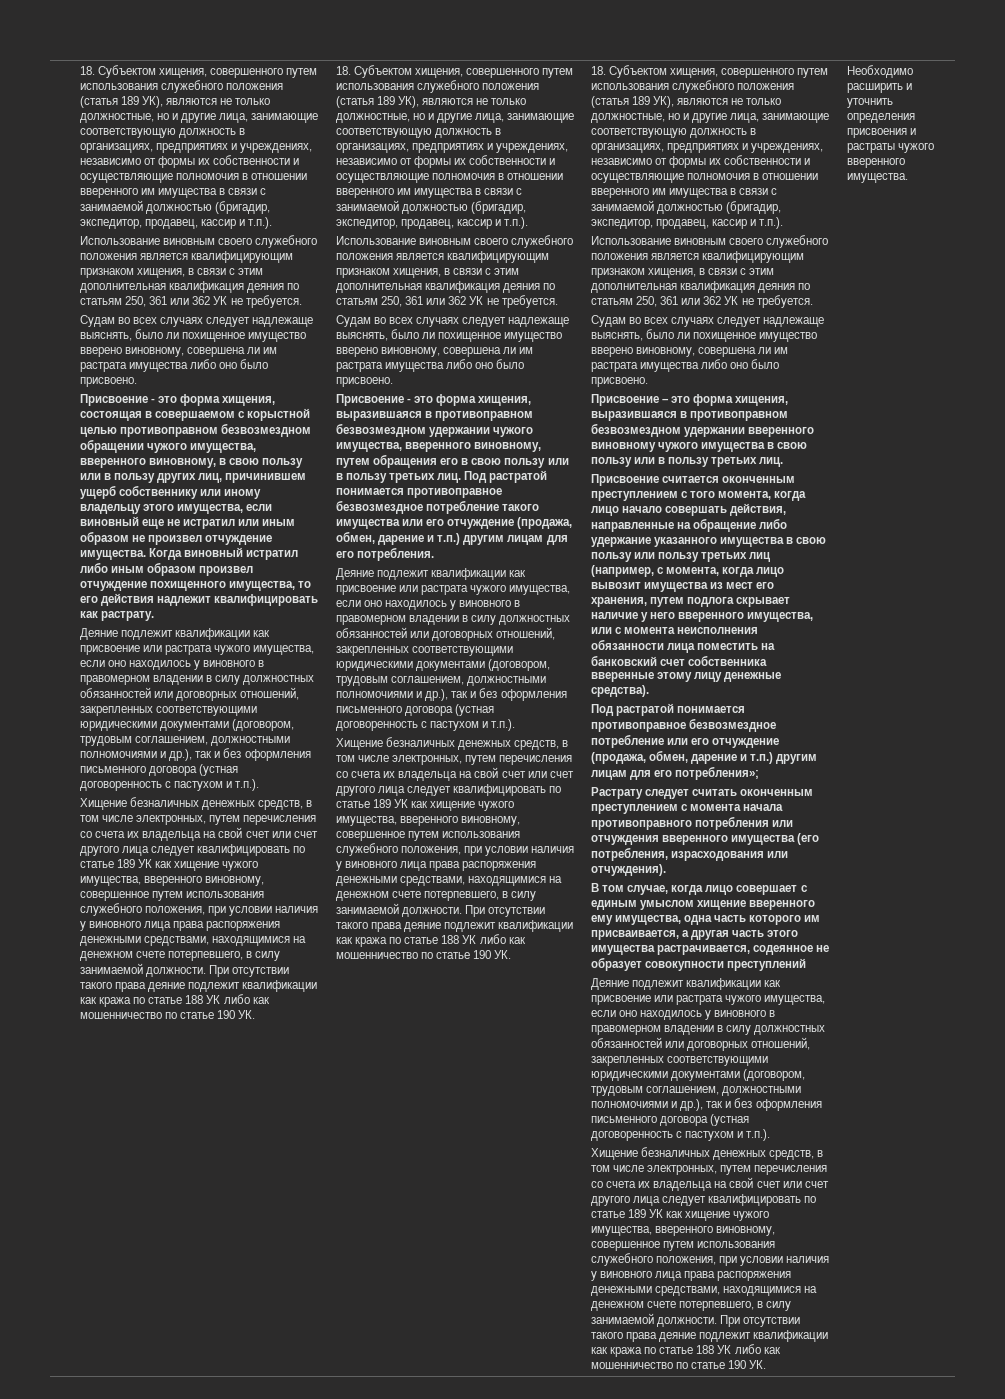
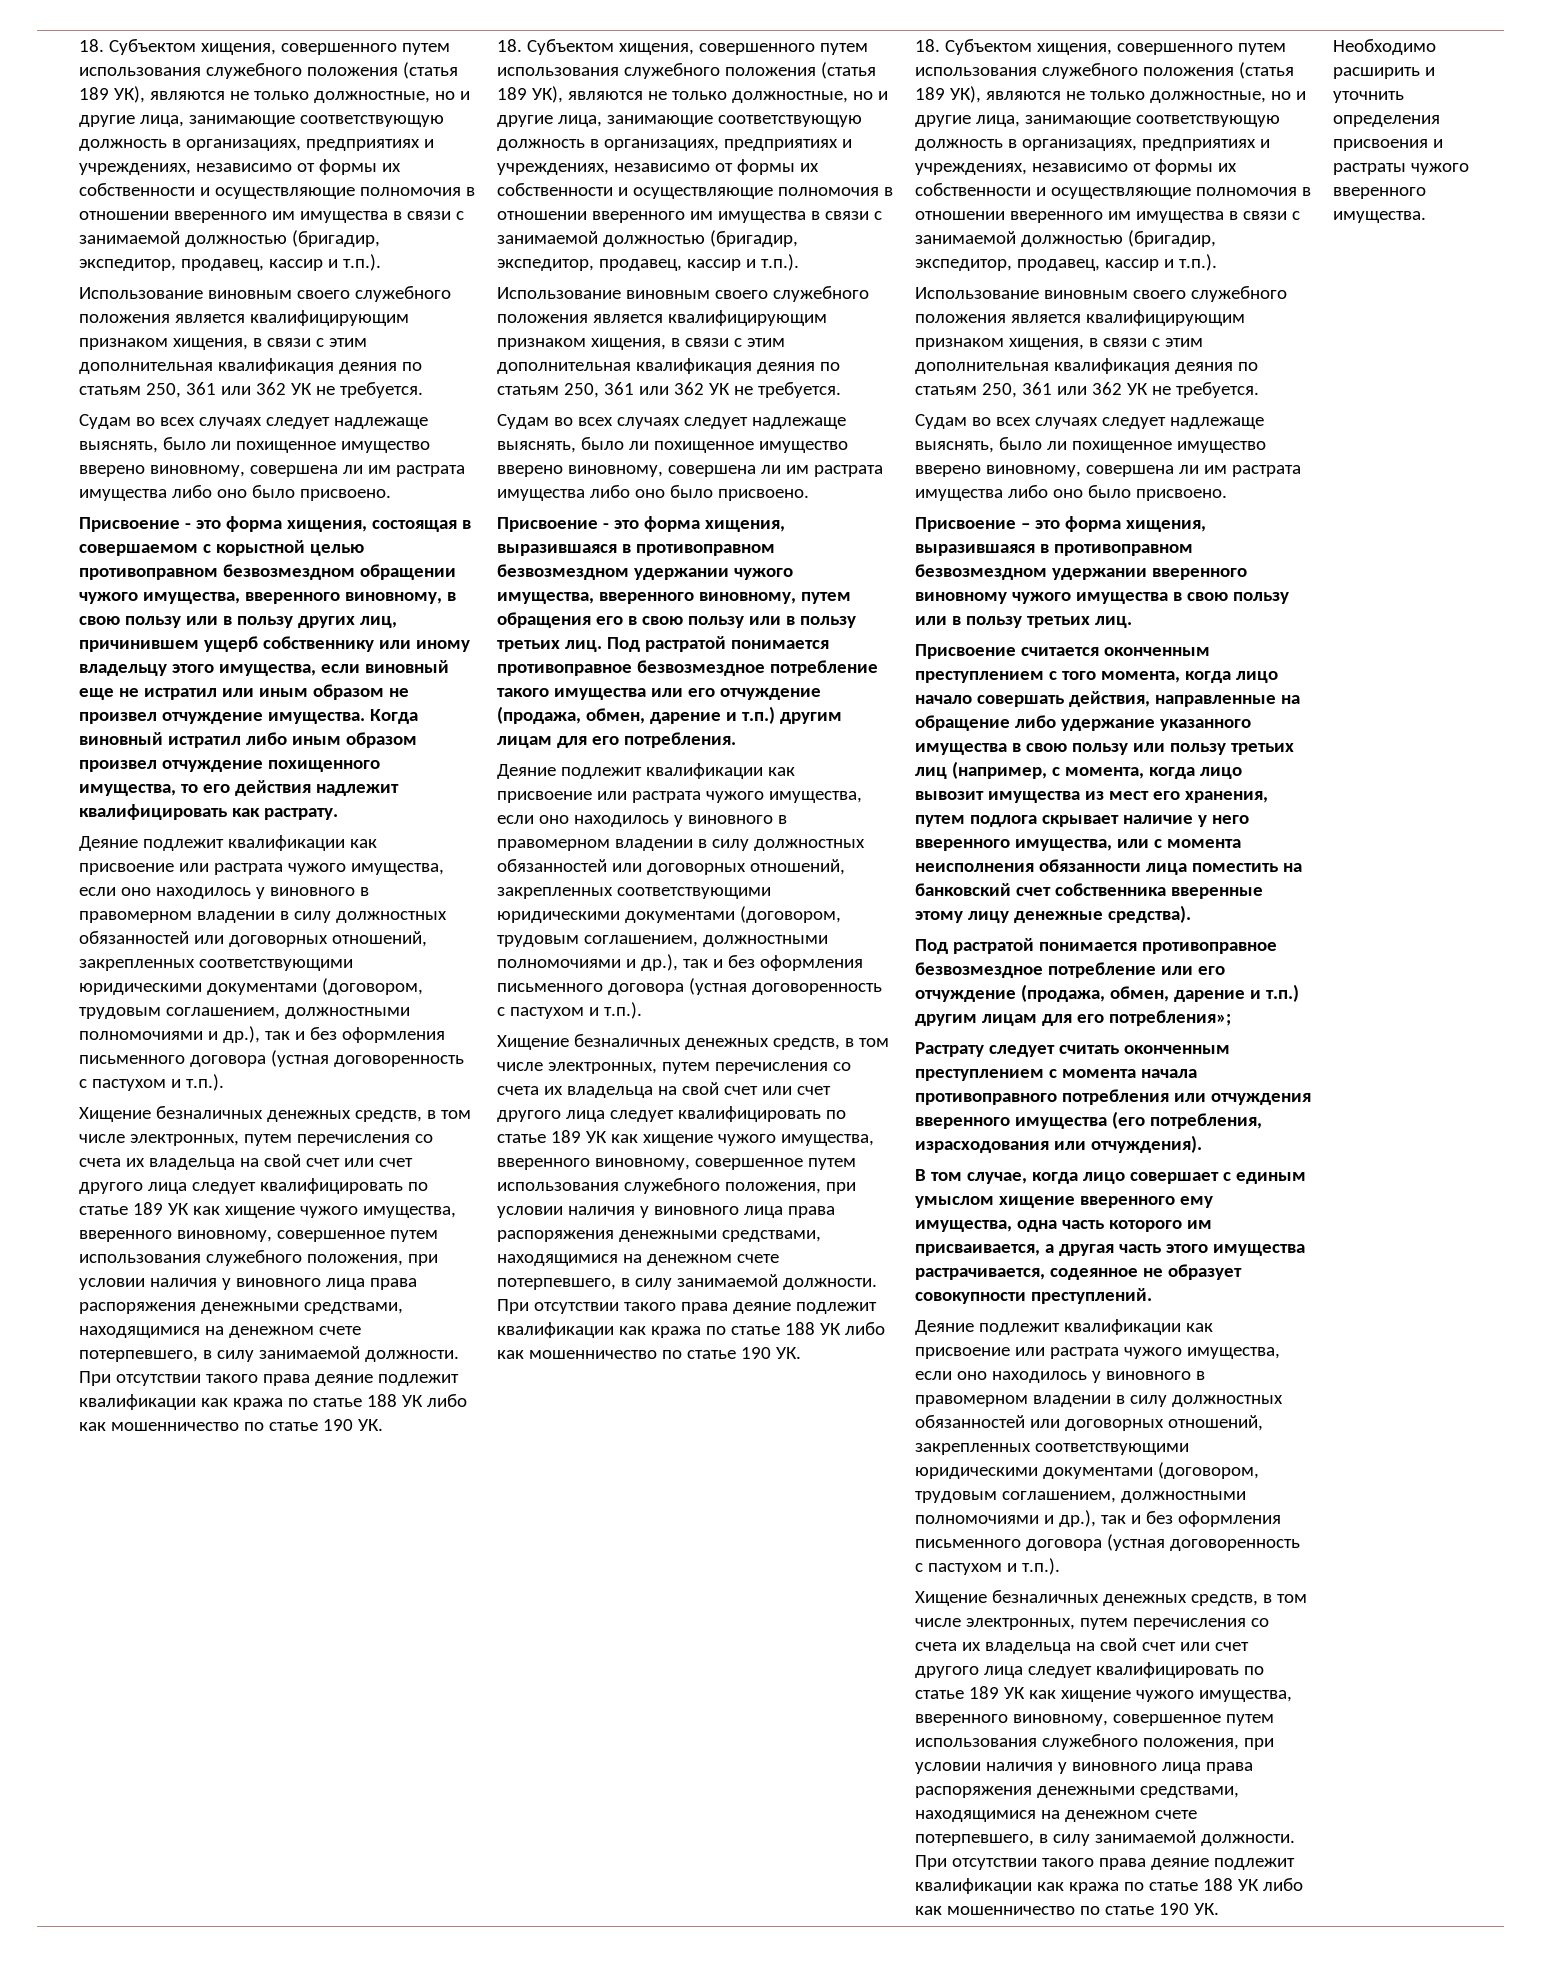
- В том случае, когда лицо совершает с единым умыслом хищение вверенного ему имущества, одна часть которого им присваивается, а другая часть этого имущества растрачивается, содеянное не образует совокупности преступлений
+ В том случае, когда лицо совершает с единым умыслом хищение вверенного ему имущества, одна часть которого им присваивается, а другая часть этого имущества растрачивается, содеянное не образует совокупности преступлений.

